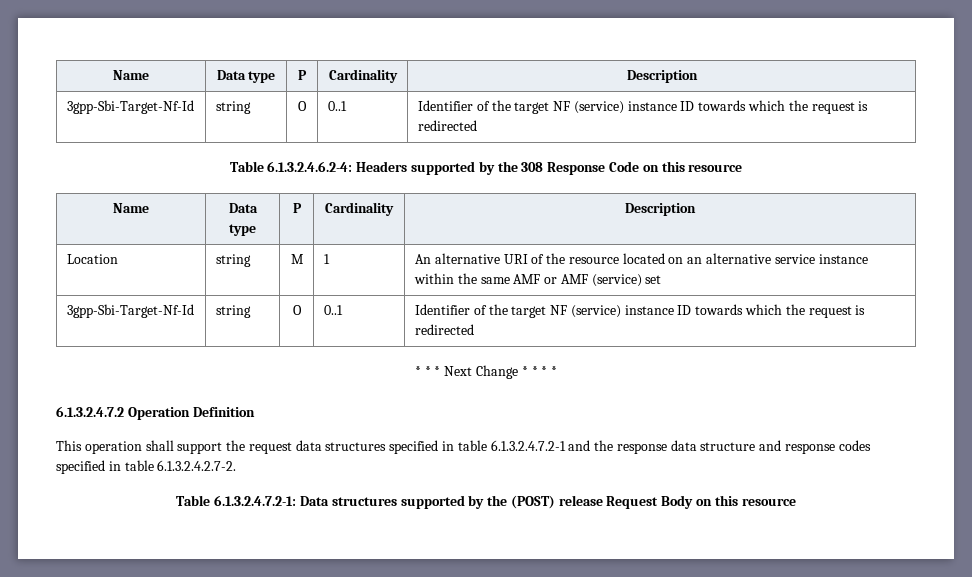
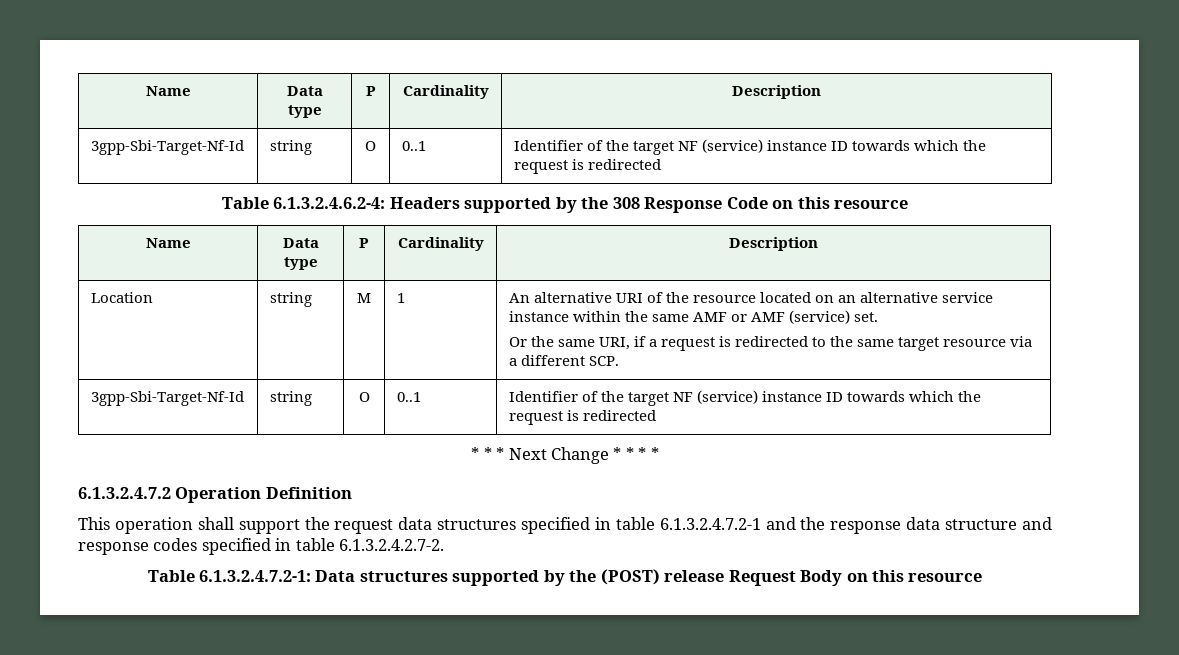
- An alternative URI of the resource located on an alternative service instance within the same AMF or AMF (service) set
+ An alternative URI of the resource located on an alternative service instance within the same AMF or AMF (service) set.
+ Or the same URI, if a request is redirected to the same target resource via a different SCP.

